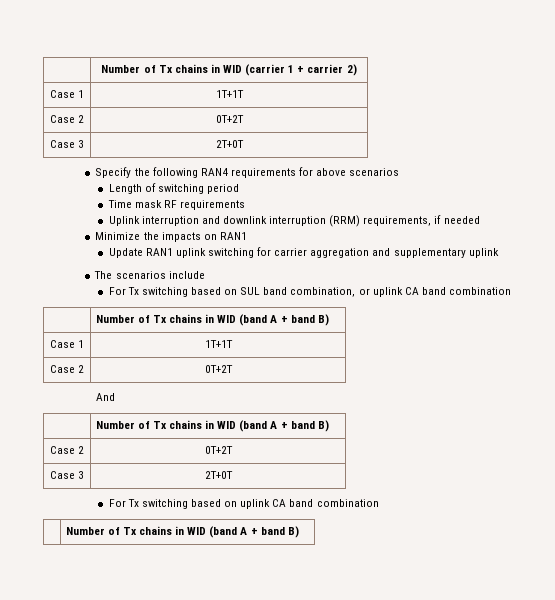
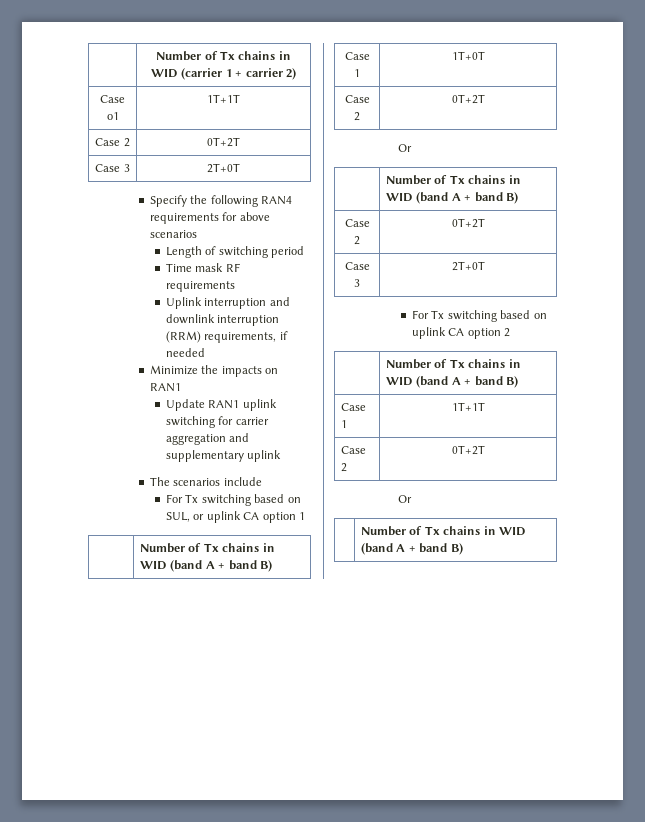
  | Number of Tx chains in WID (carrier 1 + carrier 2)
- Case 1 | 1T+1T
+ Case o1 | 1T+1T
- For Tx switching based on SUL band combination, or uplink CA band combination
+ For Tx switching based on SUL, or uplink CA option 1
  | Number of Tx chains in WID (band A + band B)
- Case 1 | 1T+1T
+ Case 1 | 1T+0T
  Case 2 | 0T+2T
- And
+ Or
- For Tx switching based on uplink CA band combination
+ For Tx switching based on uplink CA option 2
+ Case 1 | 1T+1T
+ Case 2 | 0T+2T
+ Or
+ | Number of Tx chains in WID (band A + band B)

